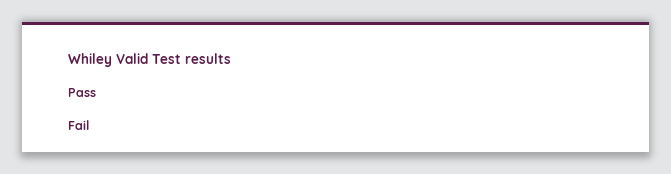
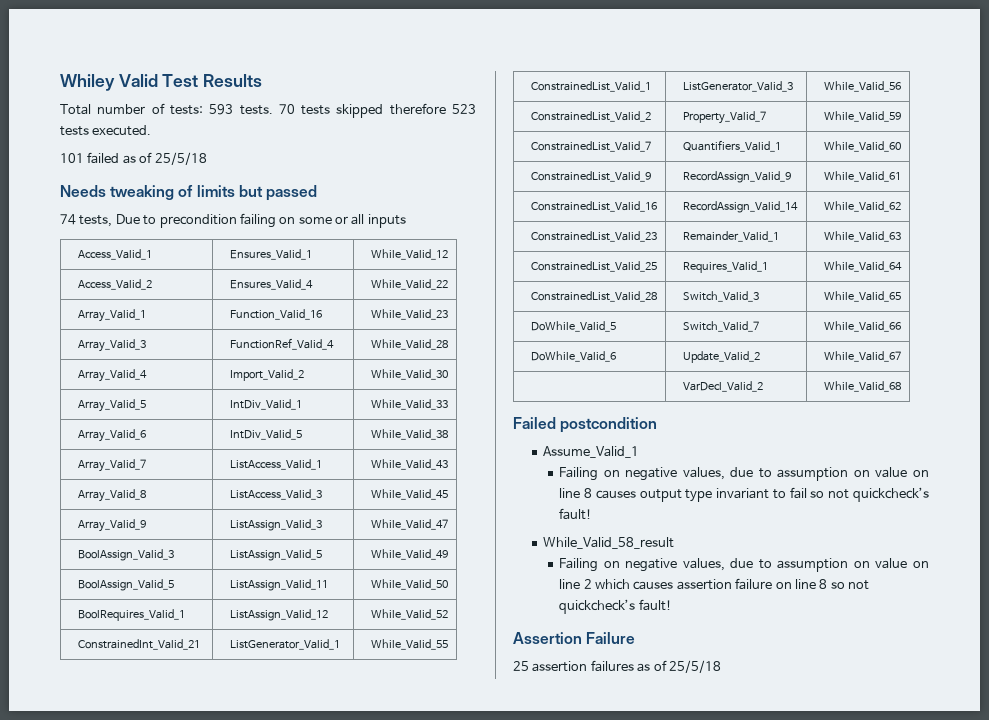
- Whiley Valid Test results
- Pass
- Fail
+ Whiley Valid Test Results
+ Total number of tests: 593 tests. 70 tests skipped therefore 523 tests executed.
+ 101 failed as of 25/5/18
+ Needs tweaking of limits but passed
+ 74 tests, Due to precondition failing on some or all inputs
+ Access_Valid_1 | Ensures_Valid_1 | While_Valid_12
+ Access_Valid_2 | Ensures_Valid_4 | While_Valid_22
+ Array_Valid_1 | Function_Valid_16 | While_Valid_23
+ Array_Valid_3 | FunctionRef_Valid_4 | While_Valid_28
+ Array_Valid_4 | Import_Valid_2 | While_Valid_30
+ Array_Valid_5 | IntDiv_Valid_1 | While_Valid_33
+ Array_Valid_6 | IntDiv_Valid_5 | While_Valid_38
+ Array_Valid_7 | ListAccess_Valid_1 | While_Valid_43
+ Array_Valid_8 | ListAccess_Valid_3 | While_Valid_45
+ Array_Valid_9 | ListAssign_Valid_3 | While_Valid_47
+ BoolAssign_Valid_3 | ListAssign_Valid_5 | While_Valid_49
+ BoolAssign_Valid_5 | ListAssign_Valid_11 | While_Valid_50
+ BoolRequires_Valid_1 | ListAssign_Valid_12 | While_Valid_52
+ ConstrainedInt_Valid_21 | ListGenerator_Valid_1 | While_Valid_55
+ ConstrainedList_Valid_1 | ListGenerator_Valid_3 | While_Valid_56
+ ConstrainedList_Valid_2 | Property_Valid_7 | While_Valid_59
+ ConstrainedList_Valid_7 | Quantifiers_Valid_1 | While_Valid_60
+ ConstrainedList_Valid_9 | RecordAssign_Valid_9 | While_Valid_61
+ ConstrainedList_Valid_16 | RecordAssign_Valid_14 | While_Valid_62
+ ConstrainedList_Valid_23 | Remainder_Valid_1 | While_Valid_63
+ ConstrainedList_Valid_25 | Requires_Valid_1 | While_Valid_64
+ ConstrainedList_Valid_28 | Switch_Valid_3 | While_Valid_65
+ DoWhile_Valid_5 | Switch_Valid_7 | While_Valid_66
+ DoWhile_Valid_6 | Update_Valid_2 | While_Valid_67
+ | VarDecl_Valid_2 | While_Valid_68
+ Failed postcondition
+ Assume_Valid_1
+ Failing on negative values, due to assumption on value on line 8 causes output type invariant to fail so not quickcheck’s fault!
+ While_Valid_58_result
+ Failing on negative values, due to assumption on value on line 2 which causes assertion failure on line 8 so not quickcheck’s fault!
+ Assertion Failure
+ 25 assertion failures as of 25/5/18

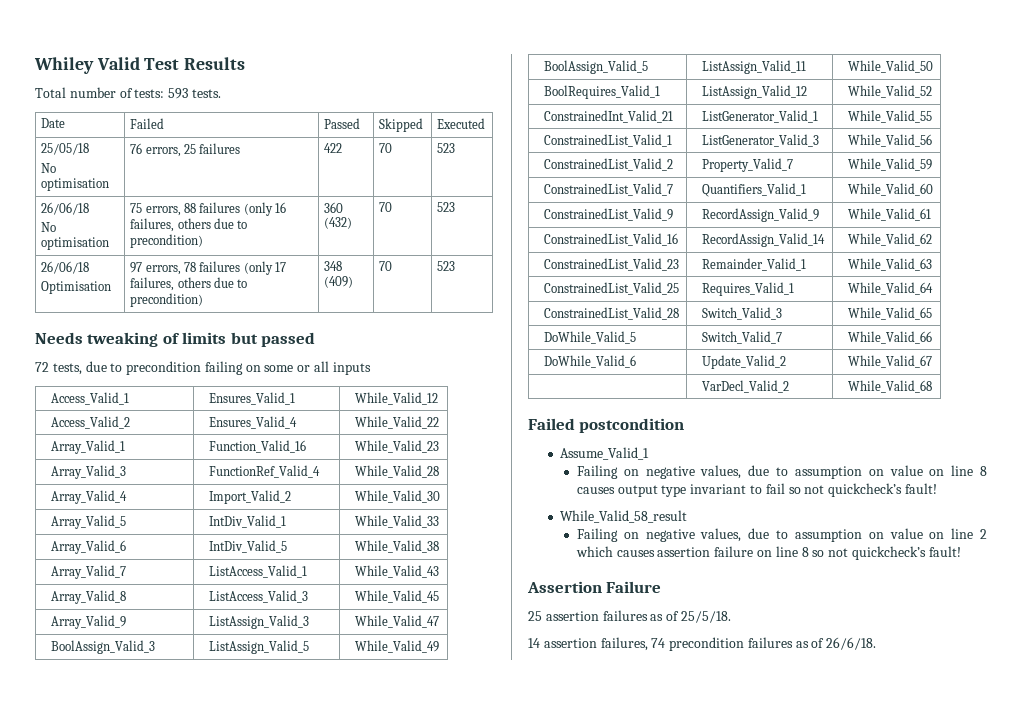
- Total number of tests: 593 tests. 70 tests skipped therefore 523 tests executed.
- 101 failed as of 25/5/18
+ Total number of tests: 593 tests.
+ Date | Failed | Passed | Skipped | Executed
+ 25/05/18
+ No optimisation | 76 errors, 25 failures | 422 | 70 | 523
+ 26/06/18
+ No optimisation | 75 errors, 88 failures (only 16 failures, others due to precondition) | 360 (432) | 70 | 523
+ 26/06/18
+ Optimisation | 97 errors, 78 failures (only 17 failures, others due to precondition) | 348 (409) | 70 | 523
- 74 tests, Due to precondition failing on some or all inputs
+ 72 tests, due to precondition failing on some or all inputs
- 25 assertion failures as of 25/5/18
+ 25 assertion failures as of 25/5/18.
+ 14 assertion failures, 74 precondition failures as of 26/6/18.

